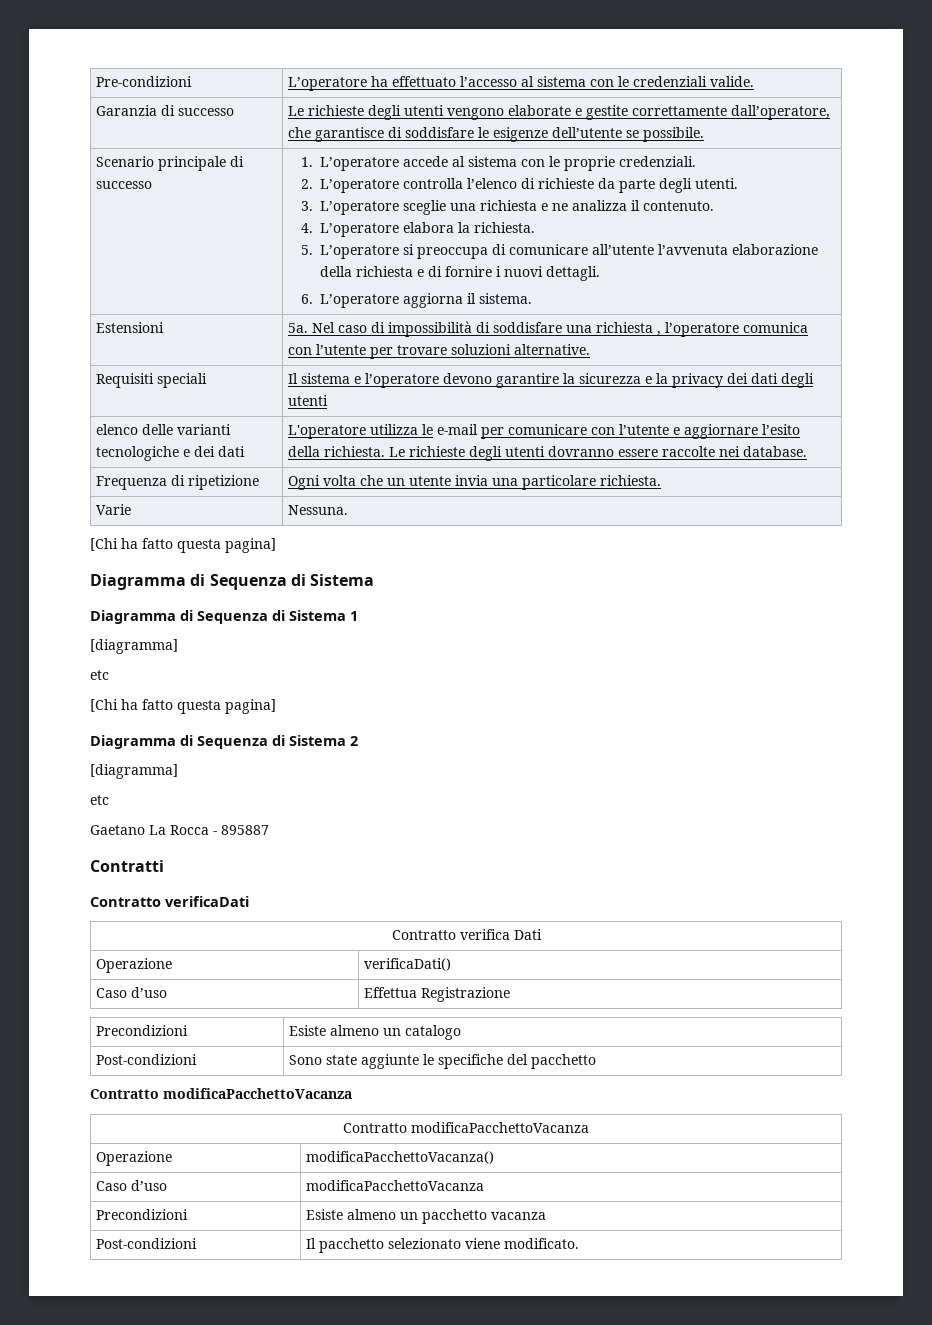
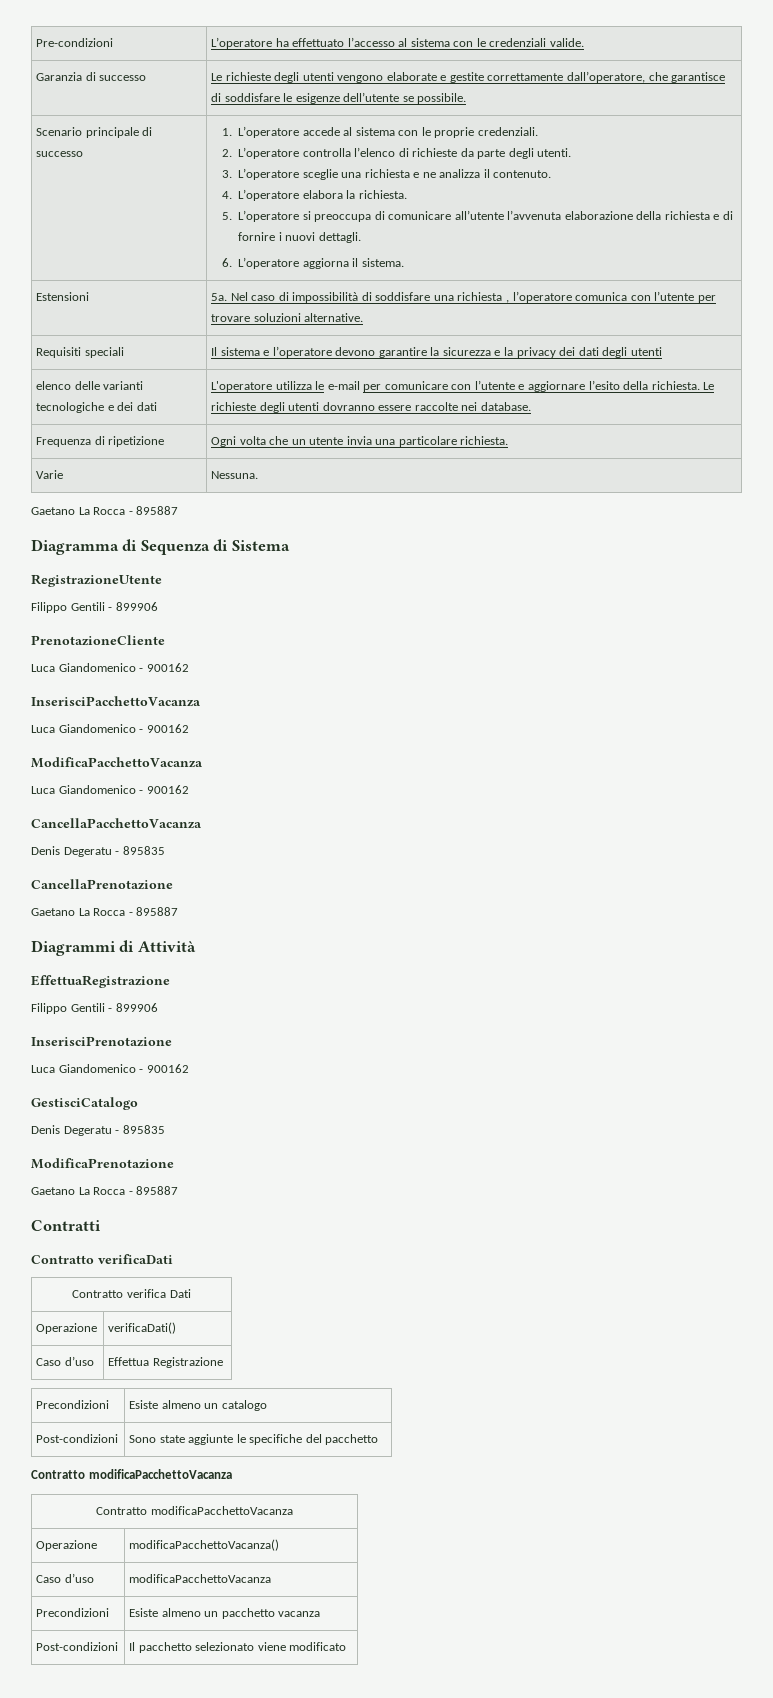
  Varie | Nessuna.
- [Chi ha fatto questa pagina]
+ Gaetano La Rocca - 895887
- Diagramma di Sequenza di Sistema 1
- [diagramma]
- etc
- [Chi ha fatto questa pagina]
- Diagramma di Sequenza di Sistema 2
- [diagramma]
- etc
+ RegistrazioneUtente
+ Filippo Gentili - 899906
+ PrenotazioneCliente
+ Luca Giandomenico - 900162
+ InserisciPacchettoVacanza
+ Luca Giandomenico - 900162
+ ModificaPacchettoVacanza
+ Luca Giandomenico - 900162
+ CancellaPacchettoVacanza
+ Denis Degeratu - 895835
+ CancellaPrenotazione
+ Gaetano La Rocca - 895887
+ Diagrammi di Attività
+ EffettuaRegistrazione
+ Filippo Gentili - 899906
+ InserisciPrenotazione
+ Luca Giandomenico - 900162
+ GestisciCatalogo
+ Denis Degeratu - 895835
+ ModificaPrenotazione
- Post-condizioni | Il pacchetto selezionato viene modificato.
+ Post-condizioni | Il pacchetto selezionato viene modificato

